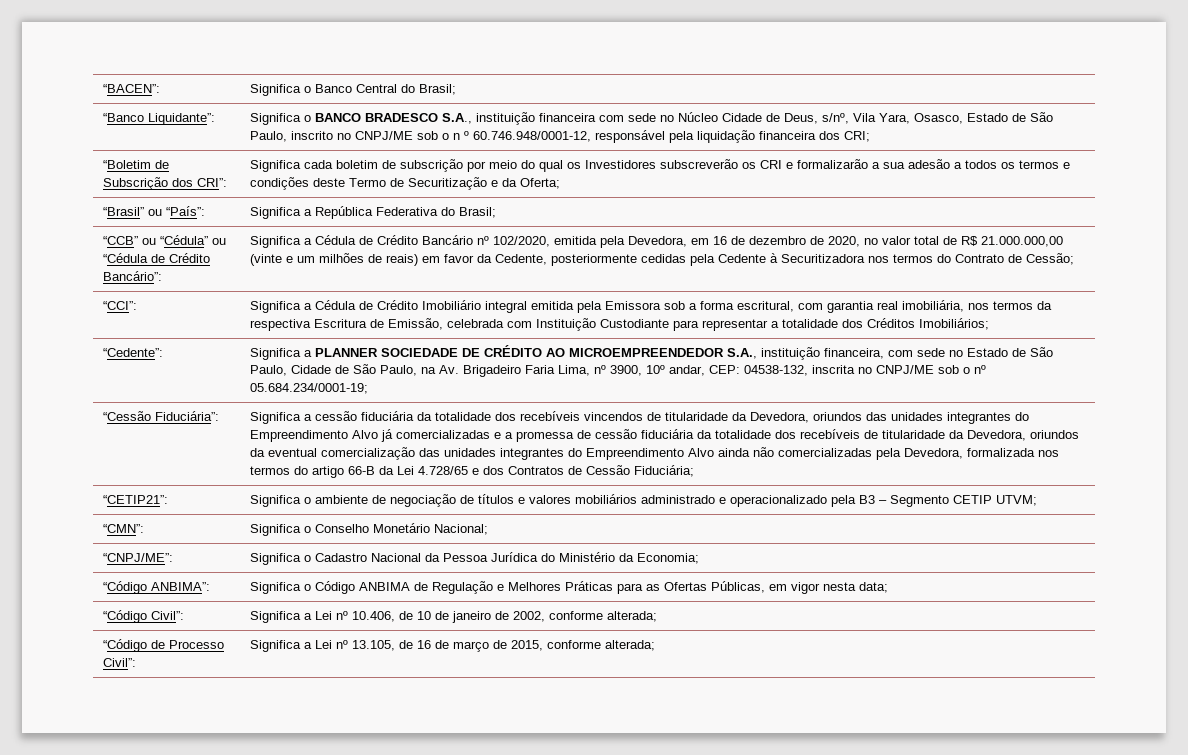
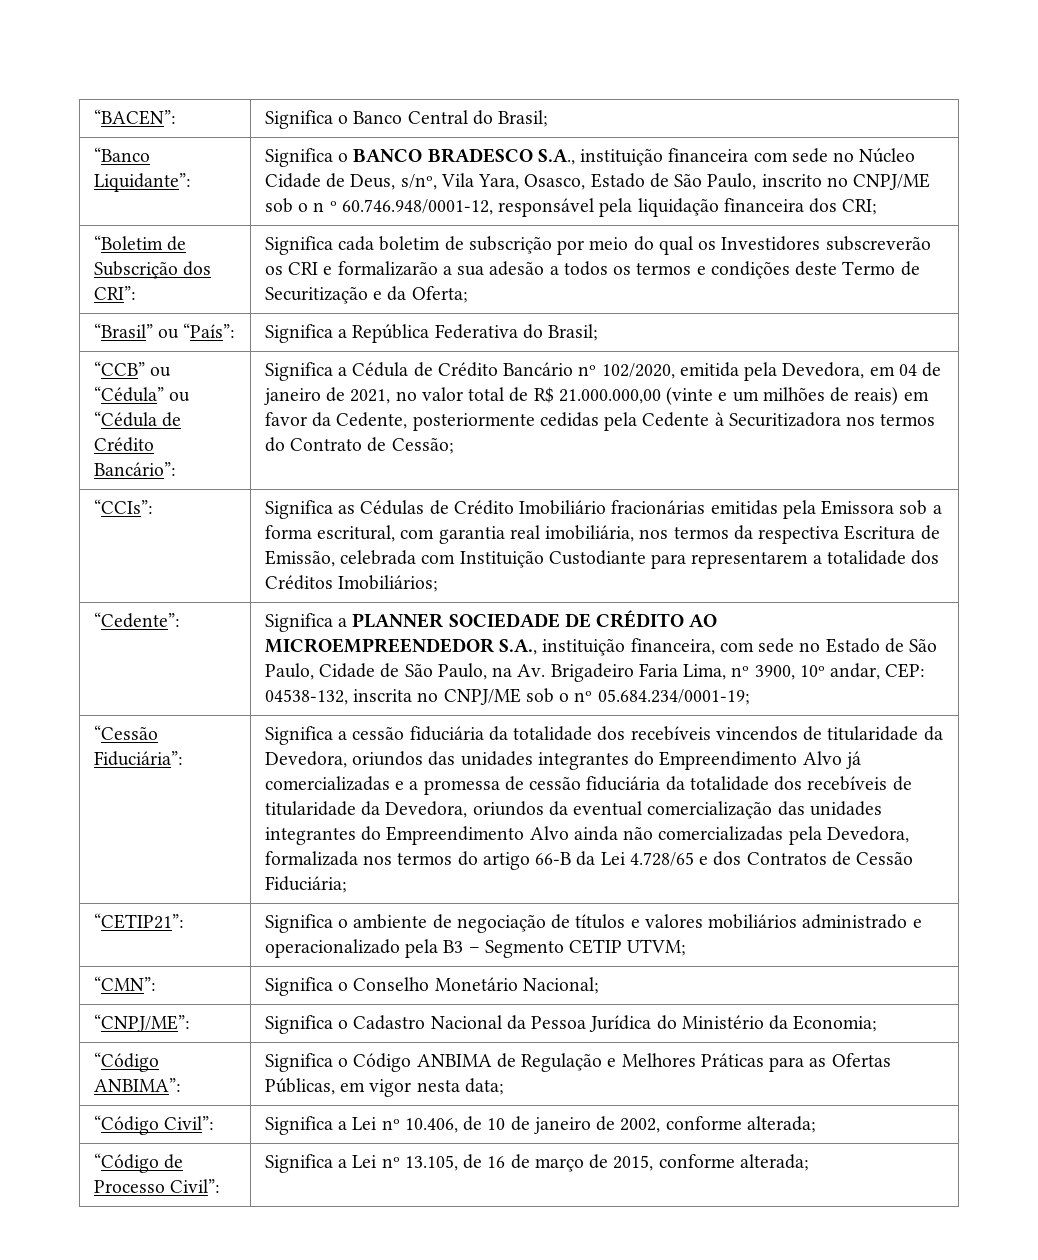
- Significa a Cédula de Crédito Bancário nº 102/2020, emitida pela Devedora, em 16 de dezembro de 2020, no valor total de R$ 21.000.000,00 (vinte e um milhões de reais) em favor da Cedente, posteriormente cedidas pela Cedente à Securitizadora nos termos do Contrato de Cessão;
+ Significa a Cédula de Crédito Bancário nº 102/2020, emitida pela Devedora, em 04 de janeiro de 2021, no valor total de R$ 21.000.000,00 (vinte e um milhões de reais) em favor da Cedente, posteriormente cedidas pela Cedente à Securitizadora nos termos do Contrato de Cessão;
- “CCI”: | Significa a Cédula de Crédito Imobiliário integral emitida pela Emissora sob a forma escritural, com garantia real imobiliária, nos termos da respectiva Escritura de Emissão, celebrada com Instituição Custodiante para representar a totalidade dos Créditos Imobiliários;
+ “CCIs”: | Significa as Cédulas de Crédito Imobiliário fracionárias emitidas pela Emissora sob a forma escritural, com garantia real imobiliária, nos termos da respectiva Escritura de Emissão, celebrada com Instituição Custodiante para representarem a totalidade dos Créditos Imobiliários;

